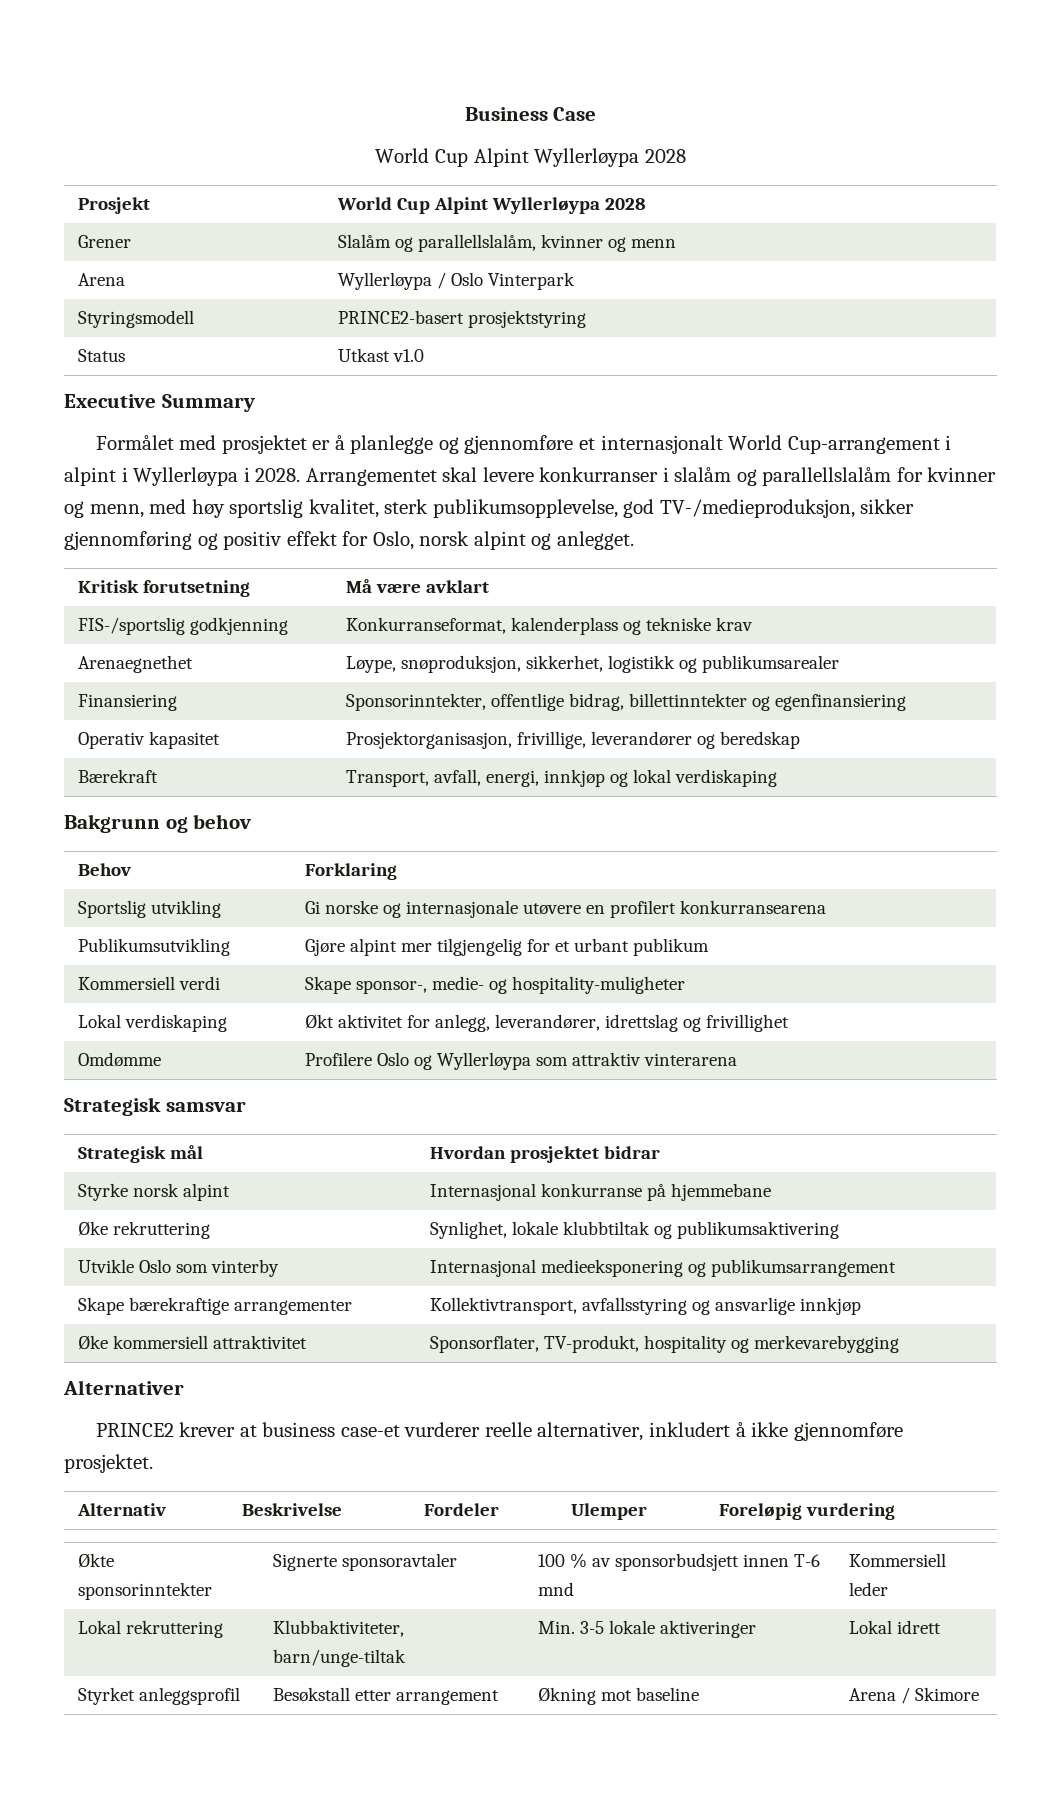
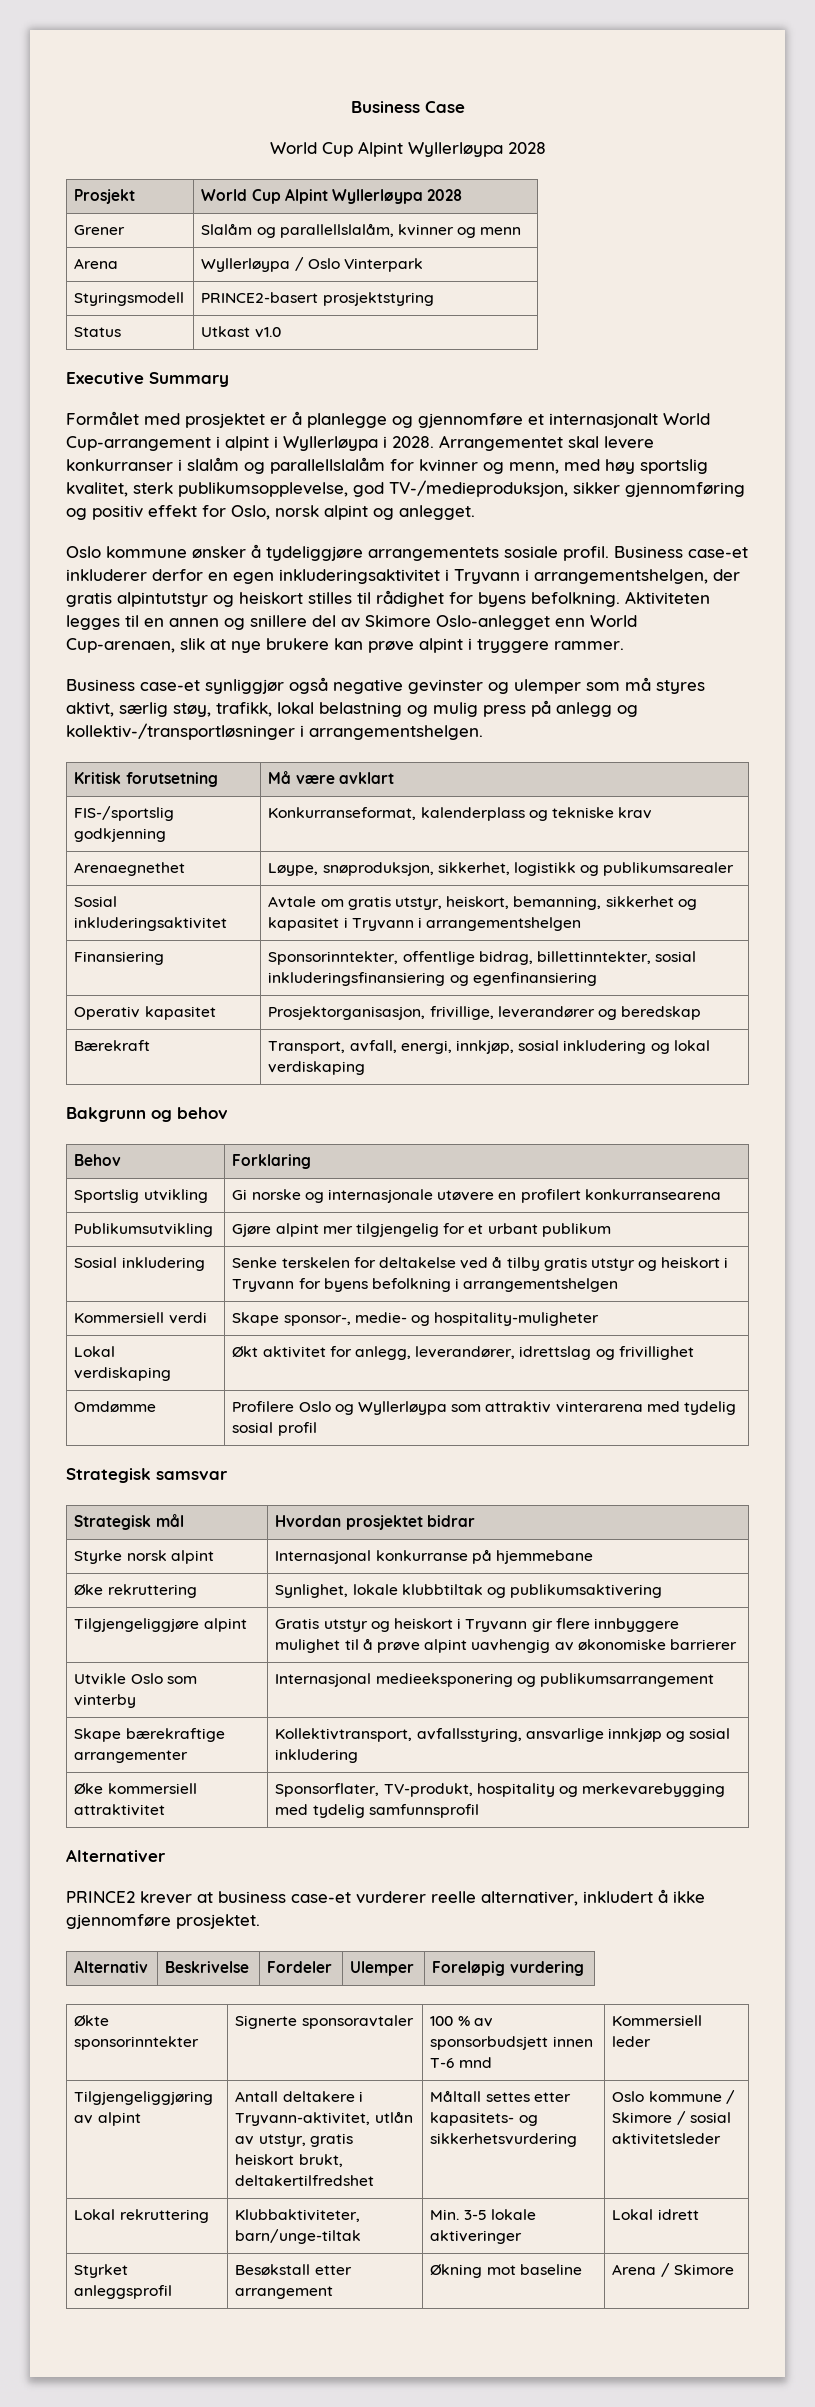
+ Oslo kommune ønsker å tydeliggjøre arrangementets sosiale profil. Business case-et inkluderer derfor en egen inkluderingsaktivitet i Tryvann i arrangementshelgen, der gratis alpintutstyr og heiskort stilles til rådighet for byens befolkning. Aktiviteten legges til en annen og snillere del av Skimore Oslo-anlegget enn World Cup-arenaen, slik at nye brukere kan prøve alpint i tryggere rammer.
+ Business case-et synliggjør også negative gevinster og ulemper som må styres aktivt, særlig støy, trafikk, lokal belastning og mulig press på anlegg og kollektiv-/transportløsninger i arrangementshelgen.
+ Sosial inkluderingsaktivitet | Avtale om gratis utstyr, heiskort, bemanning, sikkerhet og kapasitet i Tryvann i arrangementshelgen
- Finansiering | Sponsorinntekter, offentlige bidrag, billettinntekter og egenfinansiering
+ Finansiering | Sponsorinntekter, offentlige bidrag, billettinntekter, sosial inkluderingsfinansiering og egenfinansiering
- Bærekraft | Transport, avfall, energi, innkjøp og lokal verdiskaping
+ Bærekraft | Transport, avfall, energi, innkjøp, sosial inkludering og lokal verdiskaping
+ Sosial inkludering | Senke terskelen for deltakelse ved å tilby gratis utstyr og heiskort i Tryvann for byens befolkning i arrangementshelgen
- Omdømme | Profilere Oslo og Wyllerløypa som attraktiv vinterarena
+ Omdømme | Profilere Oslo og Wyllerløypa som attraktiv vinterarena med tydelig sosial profil
+ Tilgjengeliggjøre alpint | Gratis utstyr og heiskort i Tryvann gir flere innbyggere mulighet til å prøve alpint uavhengig av økonomiske barrierer
- Skape bærekraftige arrangementer | Kollektivtransport, avfallsstyring og ansvarlige innkjøp
+ Skape bærekraftige arrangementer | Kollektivtransport, avfallsstyring, ansvarlige innkjøp og sosial inkludering
- Øke kommersiell attraktivitet | Sponsorflater, TV-produkt, hospitality og merkevarebygging
+ Øke kommersiell attraktivitet | Sponsorflater, TV-produkt, hospitality og merkevarebygging med tydelig samfunnsprofil
+ Tilgjengeliggjøring av alpint | Antall deltakere i Tryvann-aktivitet, utlån av utstyr, gratis heiskort brukt, deltakertilfredshet | Måltall settes etter kapasitets- og sikkerhetsvurdering | Oslo kommune / Skimore / sosial aktivitetsleder

